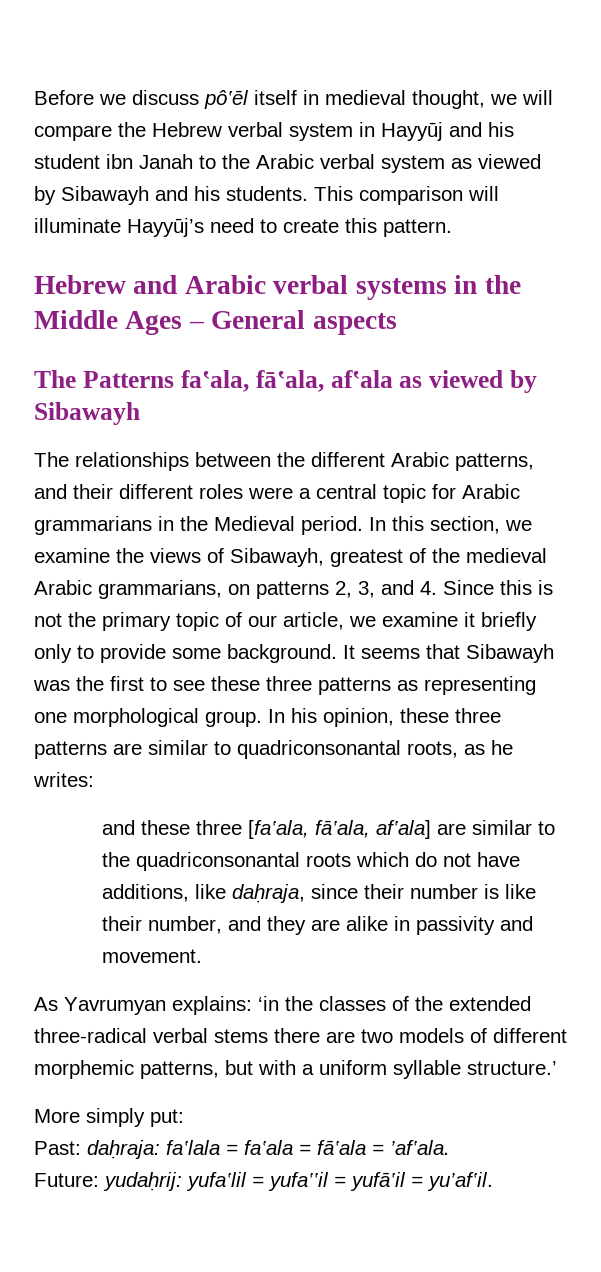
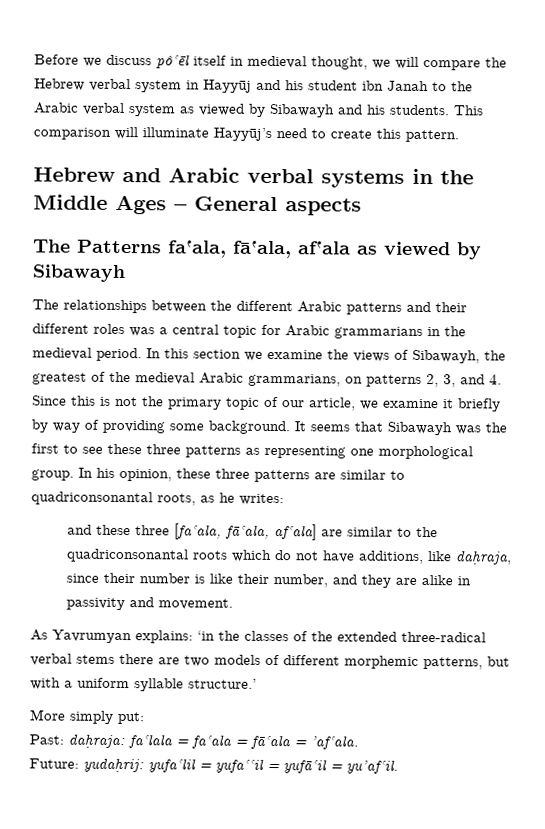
- The relationships between the different Arabic patterns, and their different roles were a central topic for Arabic grammarians in the Medieval period.
+ The relationships between the different Arabic patterns and their different roles was a central topic for Arabic grammarians in the medieval period.
- In this section, we examine the views of Sibawayh, greatest of the medieval Arabic grammarians, on patterns 2, 3, and 4. Since this is not the primary topic of our article, we examine it briefly only to provide some background.
+ In this section we examine the views of Sibawayh, the greatest of the medieval Arabic grammarians, on patterns 2, 3, and 4. Since this is not the primary topic of our article, we examine it briefly by way of providing some background.

